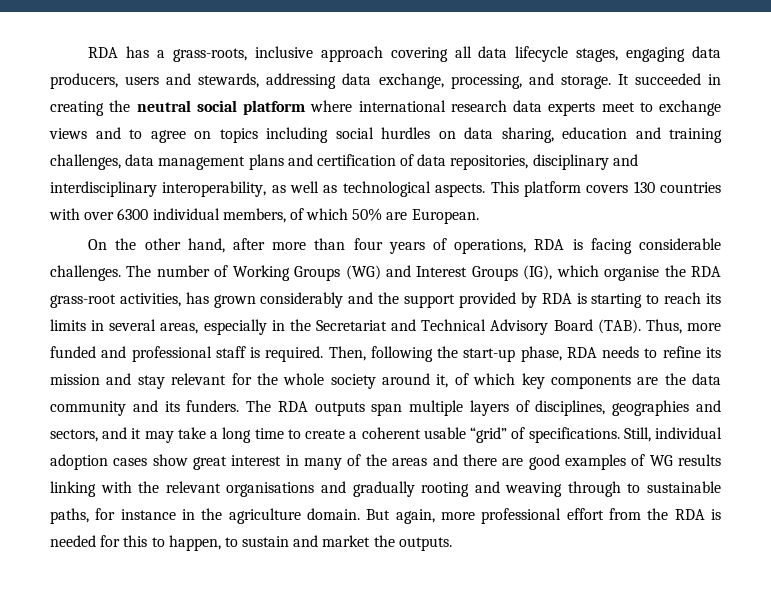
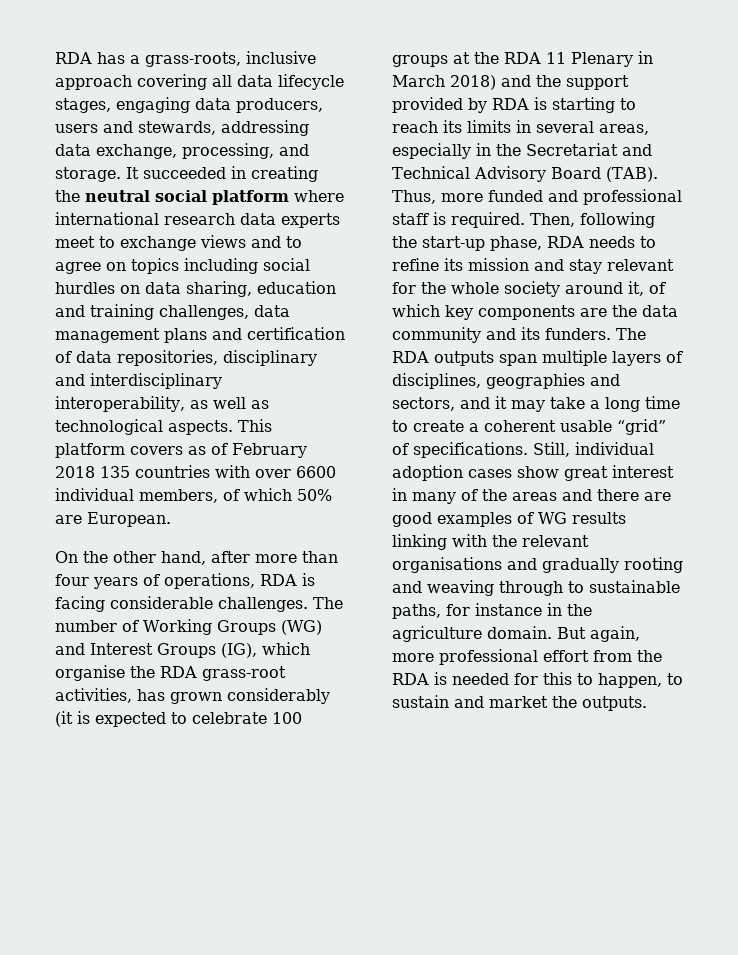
- This platform covers 130 countries with over 6300 individual members, of which 50% are European.
+ This platform covers as of February 2018 135 countries with over 6600 individual members, of which 50% are European.
- The number of Working Groups (WG) and Interest Groups (IG), which organise the RDA grass-root activities, has grown considerably and the support provided by RDA is starting to reach its limits in several areas, especially in the Secretariat and Technical Advisory Board (TAB).
+ The number of Working Groups (WG) and Interest Groups (IG), which organise the RDA grass-root activities, has grown considerably (it is expected to celebrate 100 groups at the RDA 11 Plenary in March 2018) and the support provided by RDA is starting to reach its limits in several areas, especially in the Secretariat and Technical Advisory Board (TAB).

